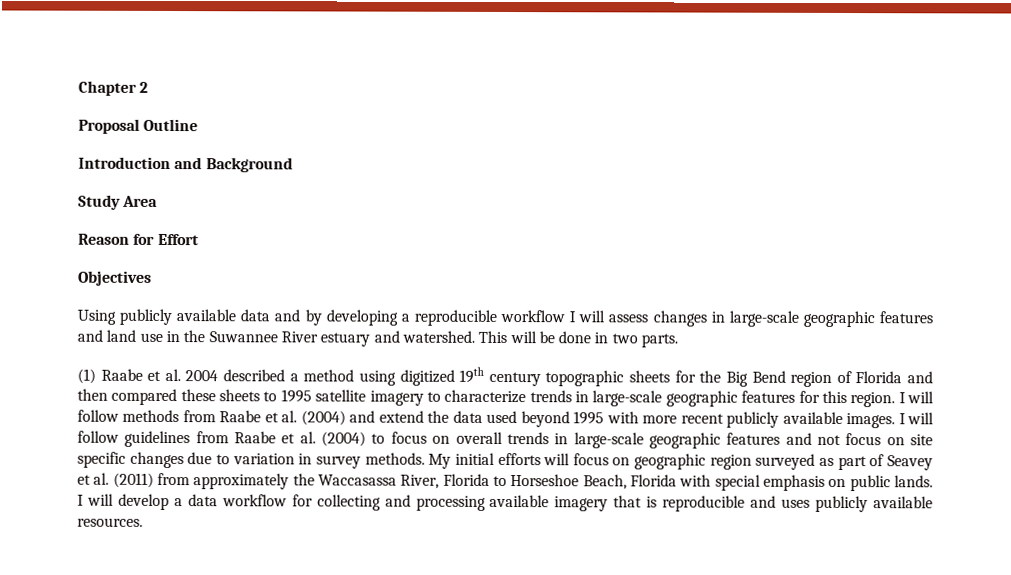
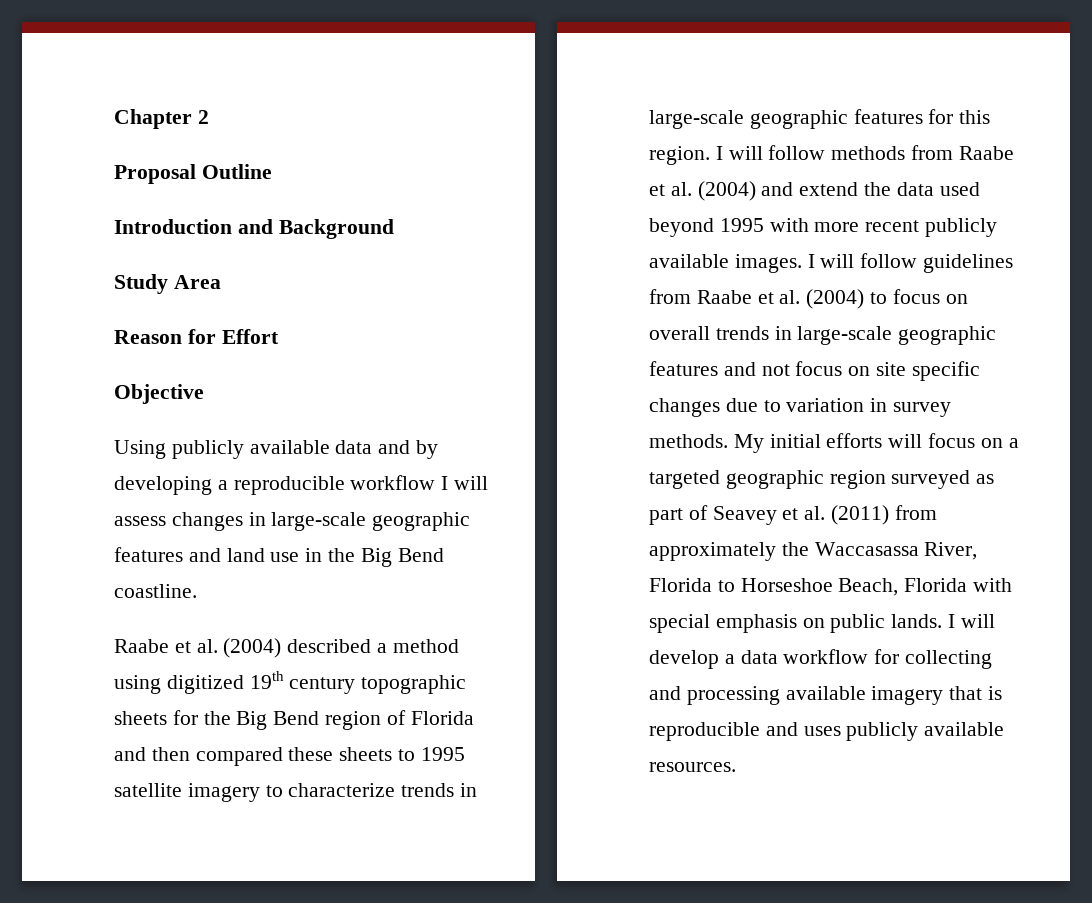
- Objectives
+ Objective
- Using publicly available data and by developing a reproducible workflow I will assess changes in large-scale geographic features and land use in the Suwannee River estuary and watershed. This will be done in two parts.
- (1) Raabe et al. 2004 described a method using digitized 19th century topographic sheets for the Big Bend region of Florida and then compared these sheets to 1995 satellite imagery to characterize trends in large-scale geographic features for this region.
+ Using publicly available data and by developing a reproducible workflow I will assess changes in large-scale geographic features and land use in the Big Bend coastline.
+ Raabe et al. (2004) described a method using digitized 19th century topographic sheets for the Big Bend region of Florida and then compared these sheets to 1995 satellite imagery to characterize trends in large-scale geographic features for this region.
- My initial efforts will focus on geographic region surveyed as part of Seavey et al. (2011) from approximately the Waccasassa River, Florida to Horseshoe Beach, Florida with special emphasis on public lands.
+ My initial efforts will focus on a targeted geographic region surveyed as part of Seavey et al. (2011) from approximately the Waccasassa River, Florida to Horseshoe Beach, Florida with special emphasis on public lands.

